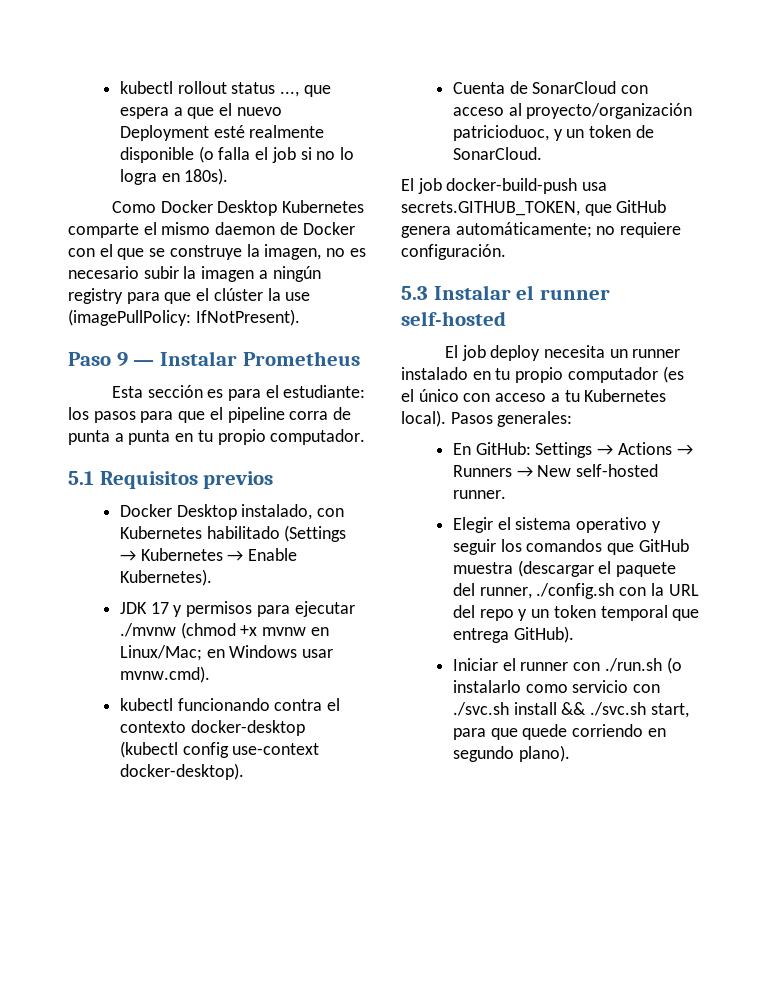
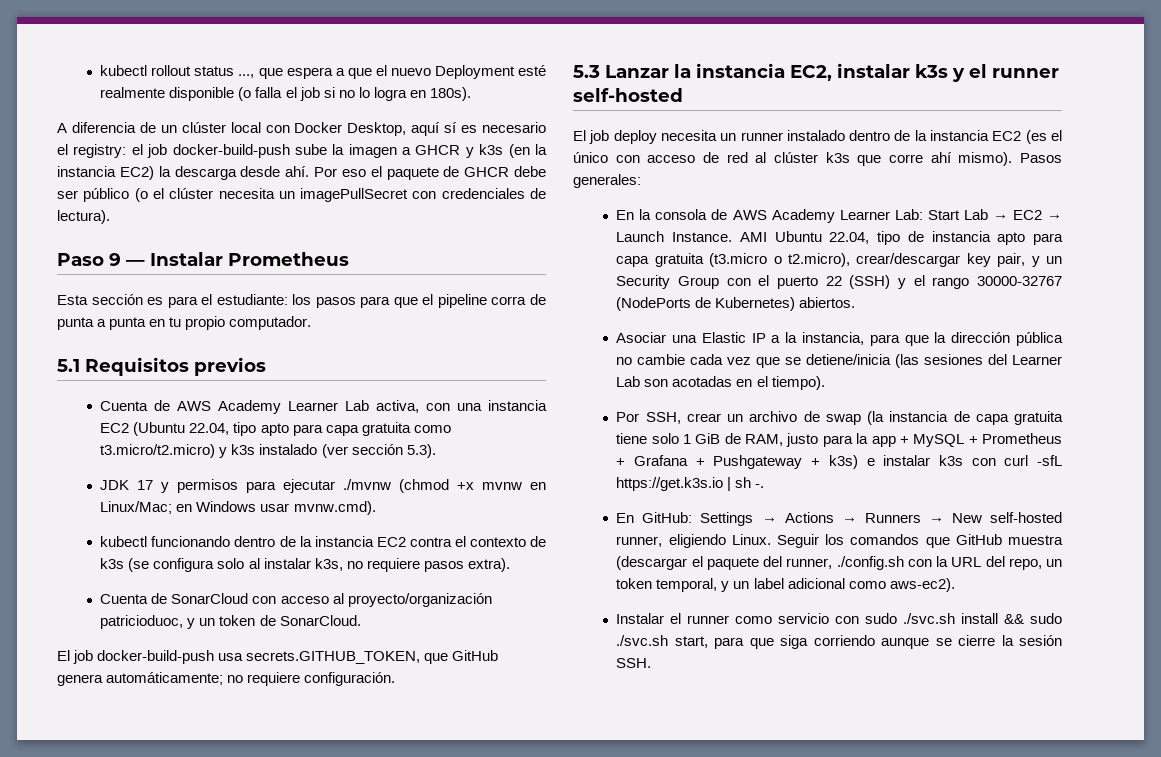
- Como Docker Desktop Kubernetes comparte el mismo daemon de Docker con el que se construye la imagen, no es necesario subir la imagen a ningún registry para que el clúster la use (imagePullPolicy: IfNotPresent).
+ A diferencia de un clúster local con Docker Desktop, aquí sí es necesario el registry: el job docker-build-push sube la imagen a GHCR y k3s (en la instancia EC2) la descarga desde ahí. Por eso el paquete de GHCR debe ser público (o el clúster necesita un imagePullSecret con credenciales de lectura).
- Docker Desktop instalado, con Kubernetes habilitado (Settings → Kubernetes → Enable Kubernetes).
+ Cuenta de AWS Academy Learner Lab activa, con una instancia EC2 (Ubuntu 22.04, tipo apto para capa gratuita como t3.micro/t2.micro) y k3s instalado (ver sección 5.3).
- kubectl funcionando contra el contexto docker-desktop (kubectl config use-context docker-desktop).
+ kubectl funcionando dentro de la instancia EC2 contra el contexto de k3s (se configura solo al instalar k3s, no requiere pasos extra).
- 5.3 Instalar el runner self-hosted
+ 5.3 Lanzar la instancia EC2, instalar k3s y el runner self-hosted
- El job deploy necesita un runner instalado en tu propio computador (es el único con acceso a tu Kubernetes local). Pasos generales:
+ El job deploy necesita un runner instalado dentro de la instancia EC2 (es el único con acceso de red al clúster k3s que corre ahí mismo). Pasos generales:
+ En la consola de AWS Academy Learner Lab: Start Lab → EC2 → Launch Instance. AMI Ubuntu 22.04, tipo de instancia apto para capa gratuita (t3.micro o t2.micro), crear/descargar key pair, y un Security Group con el puerto 22 (SSH) y el rango 30000-32767 (NodePorts de Kubernetes) abiertos.
+ Asociar una Elastic IP a la instancia, para que la dirección pública no cambie cada vez que se detiene/inicia (las sesiones del Learner Lab son acotadas en el tiempo).
+ Por SSH, crear un archivo de swap (la instancia de capa gratuita tiene solo 1 GiB de RAM, justo para la app + MySQL + Prometheus + Grafana + Pushgateway + k3s) e instalar k3s con curl -sfL https://get.k3s.io | sh -.
- En GitHub: Settings → Actions → Runners → New self-hosted runner.
- Elegir el sistema operativo y seguir los comandos que GitHub muestra (descargar el paquete del runner, ./config.sh con la URL del repo y un token temporal que entrega GitHub).
- Iniciar el runner con ./run.sh (o instalarlo como servicio con ./svc.sh install && ./svc.sh start, para que quede corriendo en segundo plano).
+ En GitHub: Settings → Actions → Runners → New self-hosted runner, eligiendo Linux. Seguir los comandos que GitHub muestra (descargar el paquete del runner, ./config.sh con la URL del repo, un token temporal, y un label adicional como aws-ec2).
+ Instalar el runner como servicio con sudo ./svc.sh install && sudo ./svc.sh start, para que siga corriendo aunque se cierre la sesión SSH.

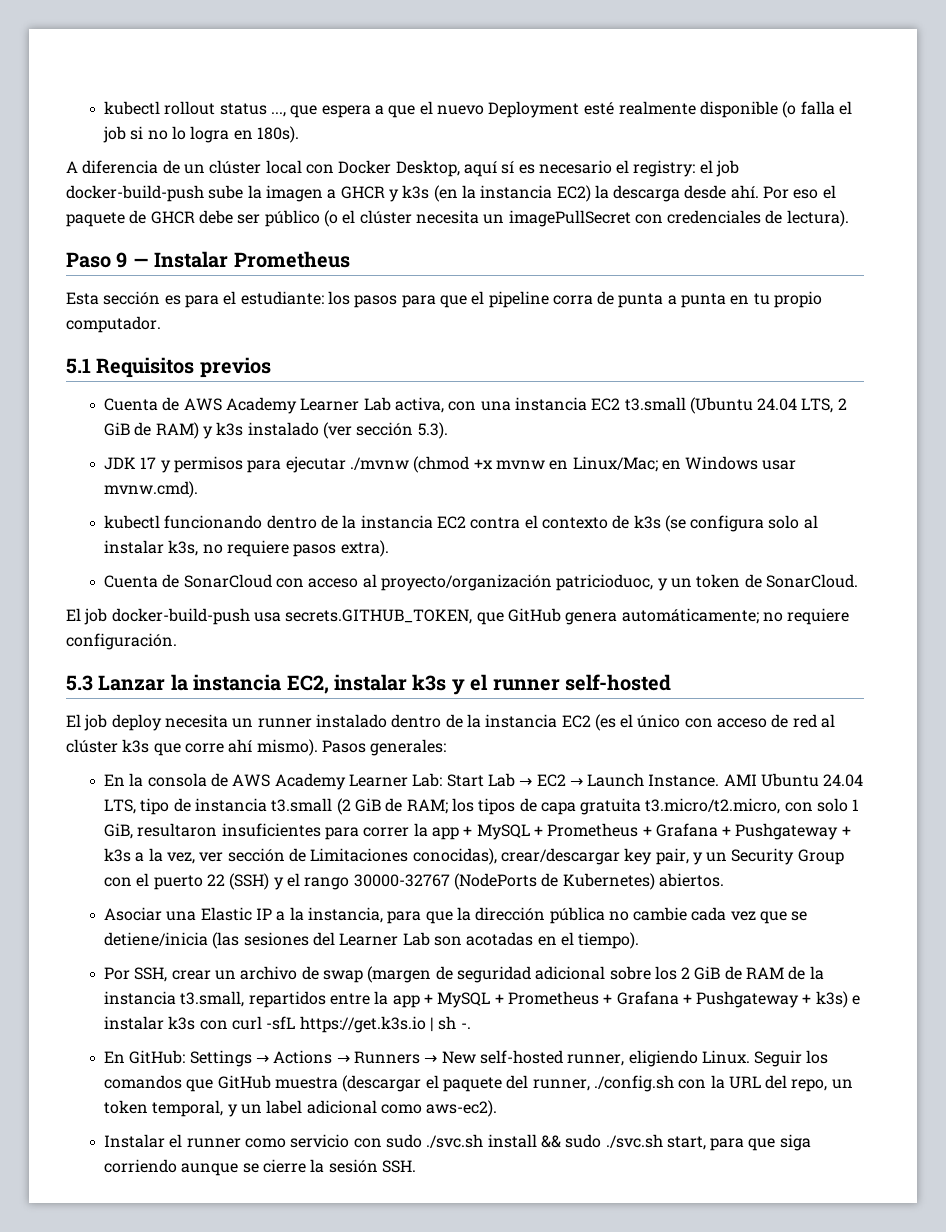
- Cuenta de AWS Academy Learner Lab activa, con una instancia EC2 (Ubuntu 22.04, tipo apto para capa gratuita como t3.micro/t2.micro) y k3s instalado (ver sección 5.3).
+ Cuenta de AWS Academy Learner Lab activa, con una instancia EC2 t3.small (Ubuntu 24.04 LTS, 2 GiB de RAM) y k3s instalado (ver sección 5.3).
- AMI Ubuntu 22.04, tipo de instancia apto para capa gratuita (t3.micro o t2.micro), crear/descargar key pair, y un Security Group con el puerto 22 (SSH) y el rango 30000-32767 (NodePorts de Kubernetes) abiertos.
+ AMI Ubuntu 24.04 LTS, tipo de instancia t3.small (2 GiB de RAM; los tipos de capa gratuita t3.micro/t2.micro, con solo 1 GiB, resultaron insuficientes para correr la app + MySQL + Prometheus + Grafana + Pushgateway + k3s a la vez, ver sección de Limitaciones conocidas), crear/descargar key pair, y un Security Group con el puerto 22 (SSH) y el rango 30000-32767 (NodePorts de Kubernetes) abiertos.
- Por SSH, crear un archivo de swap (la instancia de capa gratuita tiene solo 1 GiB de RAM, justo para la app + MySQL + Prometheus + Grafana + Pushgateway + k3s) e instalar k3s con curl -sfL https://get.k3s.io | sh -.
+ Por SSH, crear un archivo de swap (margen de seguridad adicional sobre los 2 GiB de RAM de la instancia t3.small, repartidos entre la app + MySQL + Prometheus + Grafana + Pushgateway + k3s) e instalar k3s con curl -sfL https://get.k3s.io | sh -.

